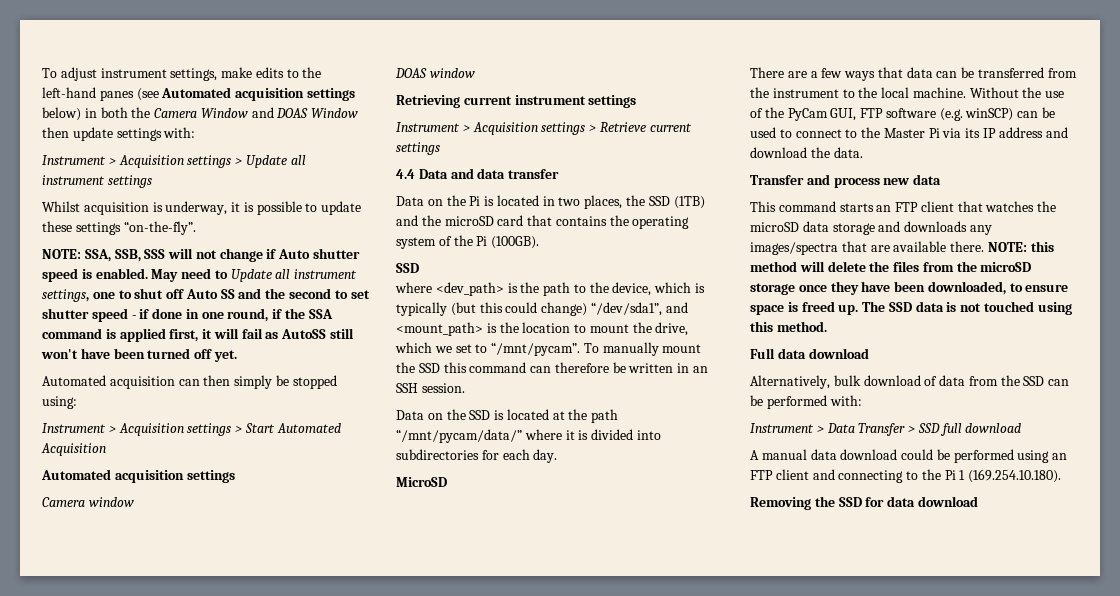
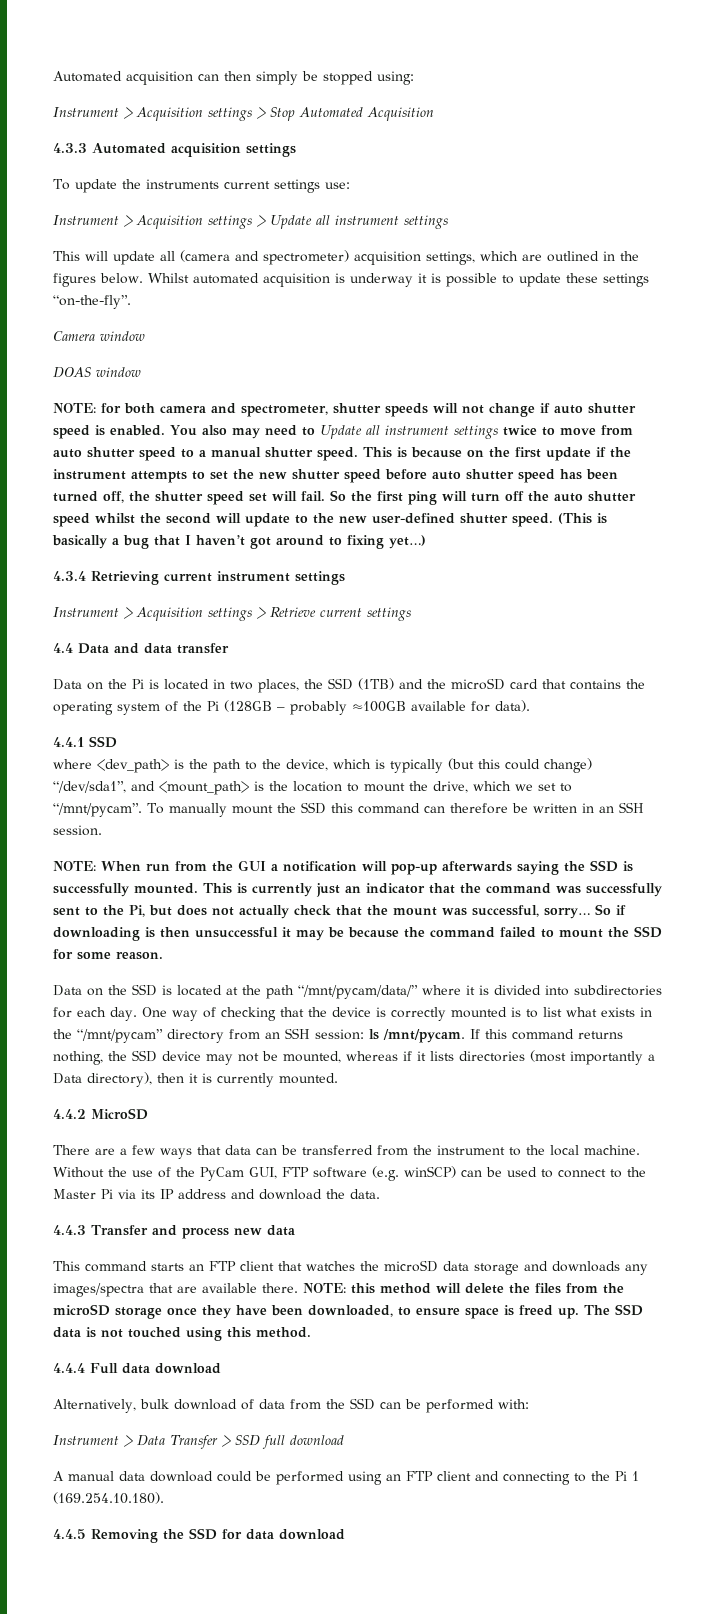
- To adjust instrument settings, make edits to the left-hand panes (see Automated acquisition settings below) in both the Camera Window and DOAS Window then update settings with:
- Instrument > Acquisition settings > Update all instrument settings
- Whilst acquisition is underway, it is possible to update these settings “on-the-fly”.
- NOTE: SSA, SSB, SSS will not change if Auto shutter speed is enabled. May need to Update all instrument settings, one to shut off Auto SS and the second to set shutter speed - if done in one round, if the SSA command is applied first, it will fail as AutoSS still won't have been turned off yet.
- Instrument > Acquisition settings > Start Automated Acquisition
- Automated acquisition settings
+ Instrument > Acquisition settings > Stop Automated Acquisition
+ 4.3.3 Automated acquisition settings
+ To update the instruments current settings use:
+ Instrument > Acquisition settings > Update all instrument settings
+ This will update all (camera and spectrometer) acquisition settings, which are outlined in the figures below. Whilst automated acquisition is underway it is possible to update these settings “on-the-fly”.
  Camera window
  DOAS window
- Retrieving current instrument settings
+ NOTE: for both camera and spectrometer, shutter speeds will not change if auto shutter speed is enabled. You also may need to Update all instrument settings twice to move from auto shutter speed to a manual shutter speed. This is because on the first update if the instrument attempts to set the new shutter speed before auto shutter speed has been turned off, the shutter speed set will fail. So the first ping will turn off the auto shutter speed whilst the second will update to the new user-defined shutter speed. (This is basically a bug that I haven’t got around to fixing yet…)
+ 4.3.4 Retrieving current instrument settings
- Data on the Pi is located in two places, the SSD (1TB) and the microSD card that contains the operating system of the Pi (100GB).
- SSD
+ Data on the Pi is located in two places, the SSD (1TB) and the microSD card that contains the operating system of the Pi (128GB – probably ≈100GB available for data).
+ 4.4.1 SSD
+ NOTE: When run from the GUI a notification will pop-up afterwards saying the SSD is successfully mounted. This is currently just an indicator that the command was successfully sent to the Pi, but does not actually check that the mount was successful, sorry… So if downloading is then unsuccessful it may be because the command failed to mount the SSD for some reason.
- Data on the SSD is located at the path “/mnt/pycam/data/” where it is divided into subdirectories for each day.
- MicroSD
+ Data on the SSD is located at the path “/mnt/pycam/data/” where it is divided into subdirectories for each day. One way of checking that the device is correctly mounted is to list what exists in the “/mnt/pycam” directory from an SSH session: ls /mnt/pycam. If this command returns nothing, the SSD device may not be mounted, whereas if it lists directories (most importantly a Data directory), then it is currently mounted.
+ 4.4.2 MicroSD
- Transfer and process new data
+ 4.4.3 Transfer and process new data
- Full data download
+ 4.4.4 Full data download
- Removing the SSD for data download
+ 4.4.5 Removing the SSD for data download

